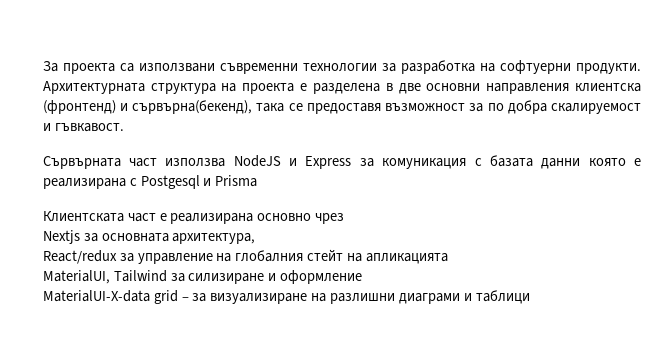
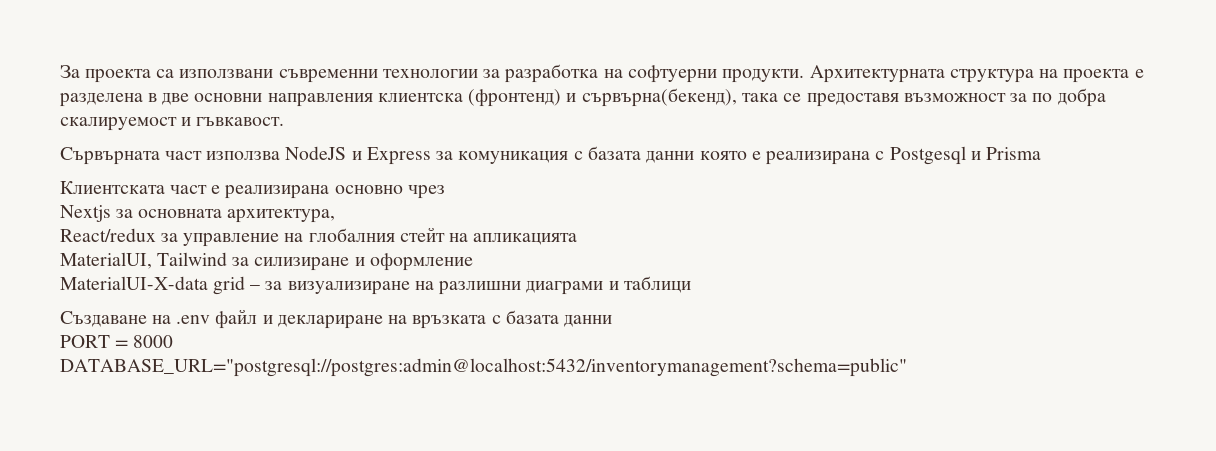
+ Създаване на .env файл и деклариране на връзката с базата данни
+ PORT = 8000
+ DATABASE_URL="postgresql://postgres:admin@localhost:5432/inventorymanagement?schema=public"

